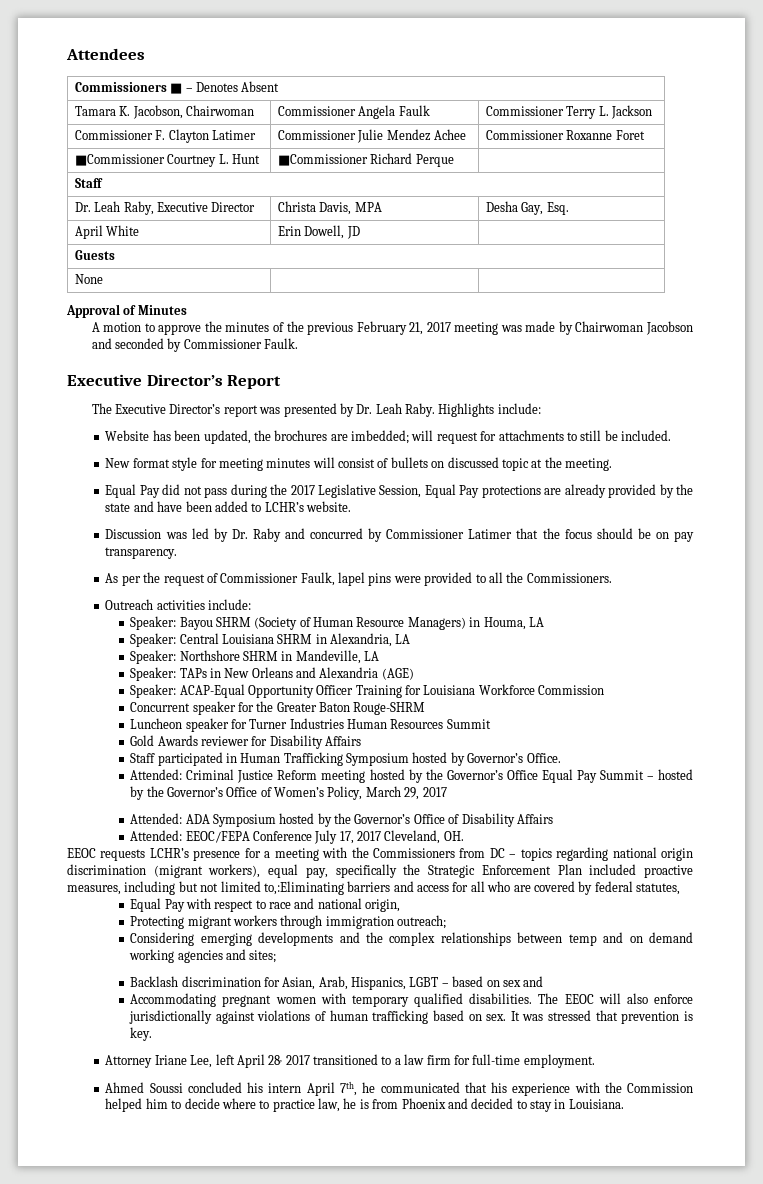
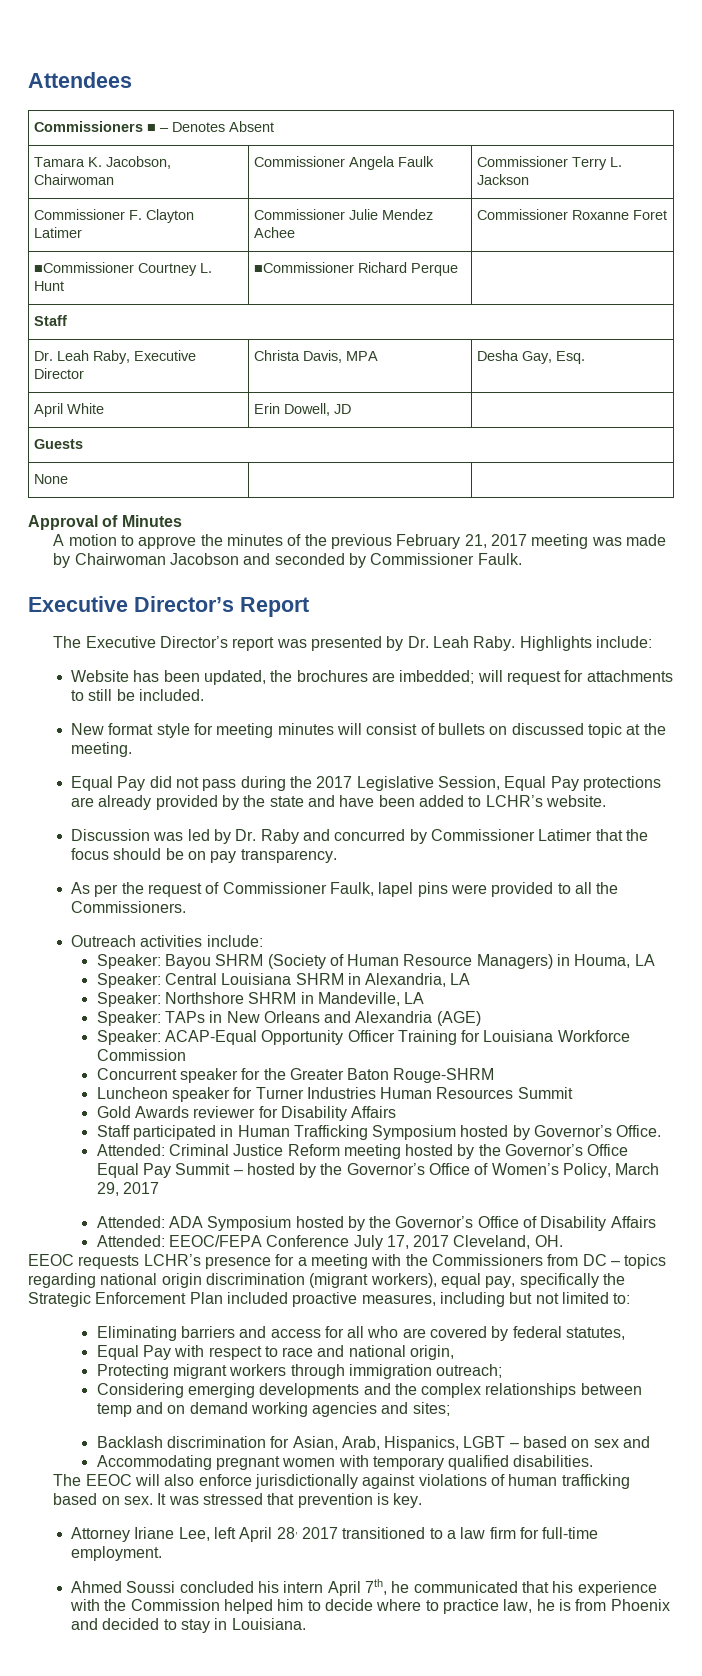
- EEOC requests LCHR’s presence for a meeting with the Commissioners from DC – topics regarding national origin discrimination (migrant workers), equal pay, specifically the Strategic Enforcement Plan included proactive measures, including but not limited to,:Eliminating barriers and access for all who are covered by federal statutes,
+ EEOC requests LCHR’s presence for a meeting with the Commissioners from DC – topics regarding national origin discrimination (migrant workers), equal pay, specifically the Strategic Enforcement Plan included proactive measures, including but not limited to:
+ Eliminating barriers and access for all who are covered by federal statutes,
- Accommodating pregnant women with temporary qualified disabilities. The EEOC will also enforce jurisdictionally against violations of human trafficking based on sex.
+ Accommodating pregnant women with temporary qualified disabilities.
+ The EEOC will also enforce jurisdictionally against violations of human trafficking based on sex.

